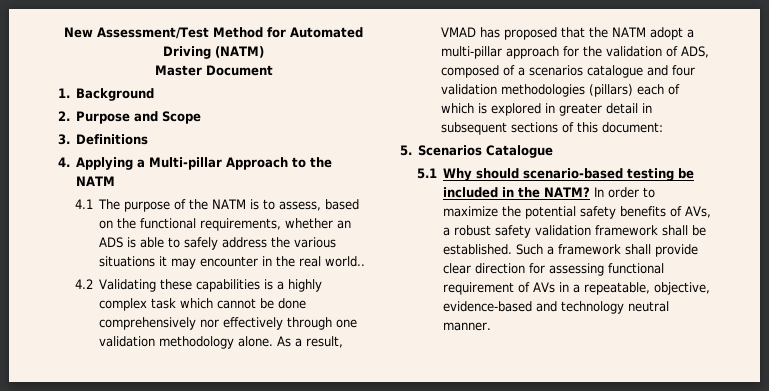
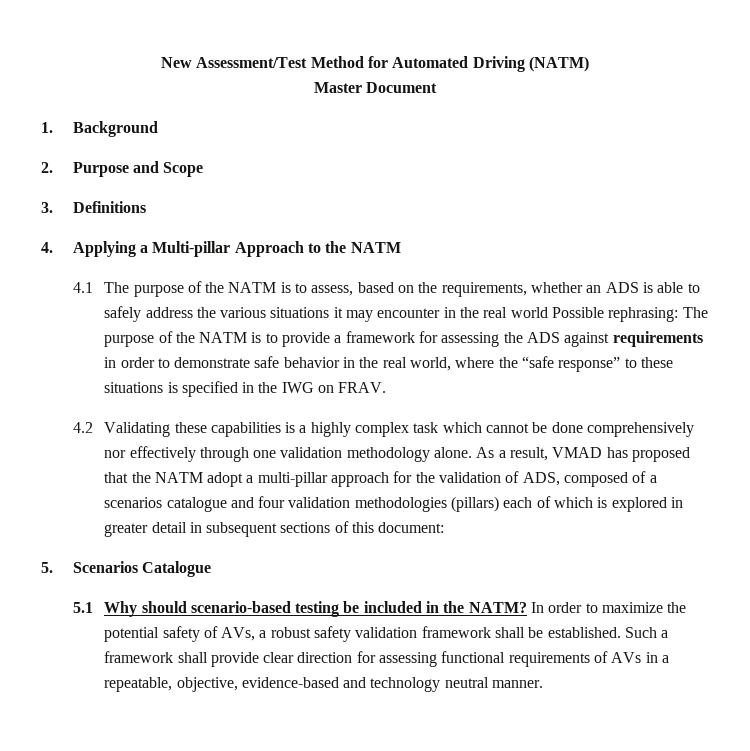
- 4.1 The purpose of the NATM is to assess, based on the functional requirements, whether an ADS is able to safely address the various situations it may encounter in the real world..
+ 4.1 The purpose of the NATM is to assess, based on the requirements, whether an ADS is able to safely address the various situations it may encounter in the real world Possible rephrasing: The purpose of the NATM is to provide a framework for assessing the ADS against requirements in order to demonstrate safe behavior in the real world, where the “safe response” to these situations is specified in the IWG on FRAV.
- In order to maximize the potential safety benefits of AVs, a robust safety validation framework shall be established.
+ In order to maximize the potential safety of AVs, a robust safety validation framework shall be established.
- Such a framework shall provide clear direction for assessing functional requirement of AVs in a repeatable, objective, evidence-based and technology neutral manner.
+ Such a framework shall provide clear direction for assessing functional requirements of AVs in a repeatable, objective, evidence-based and technology neutral manner.

